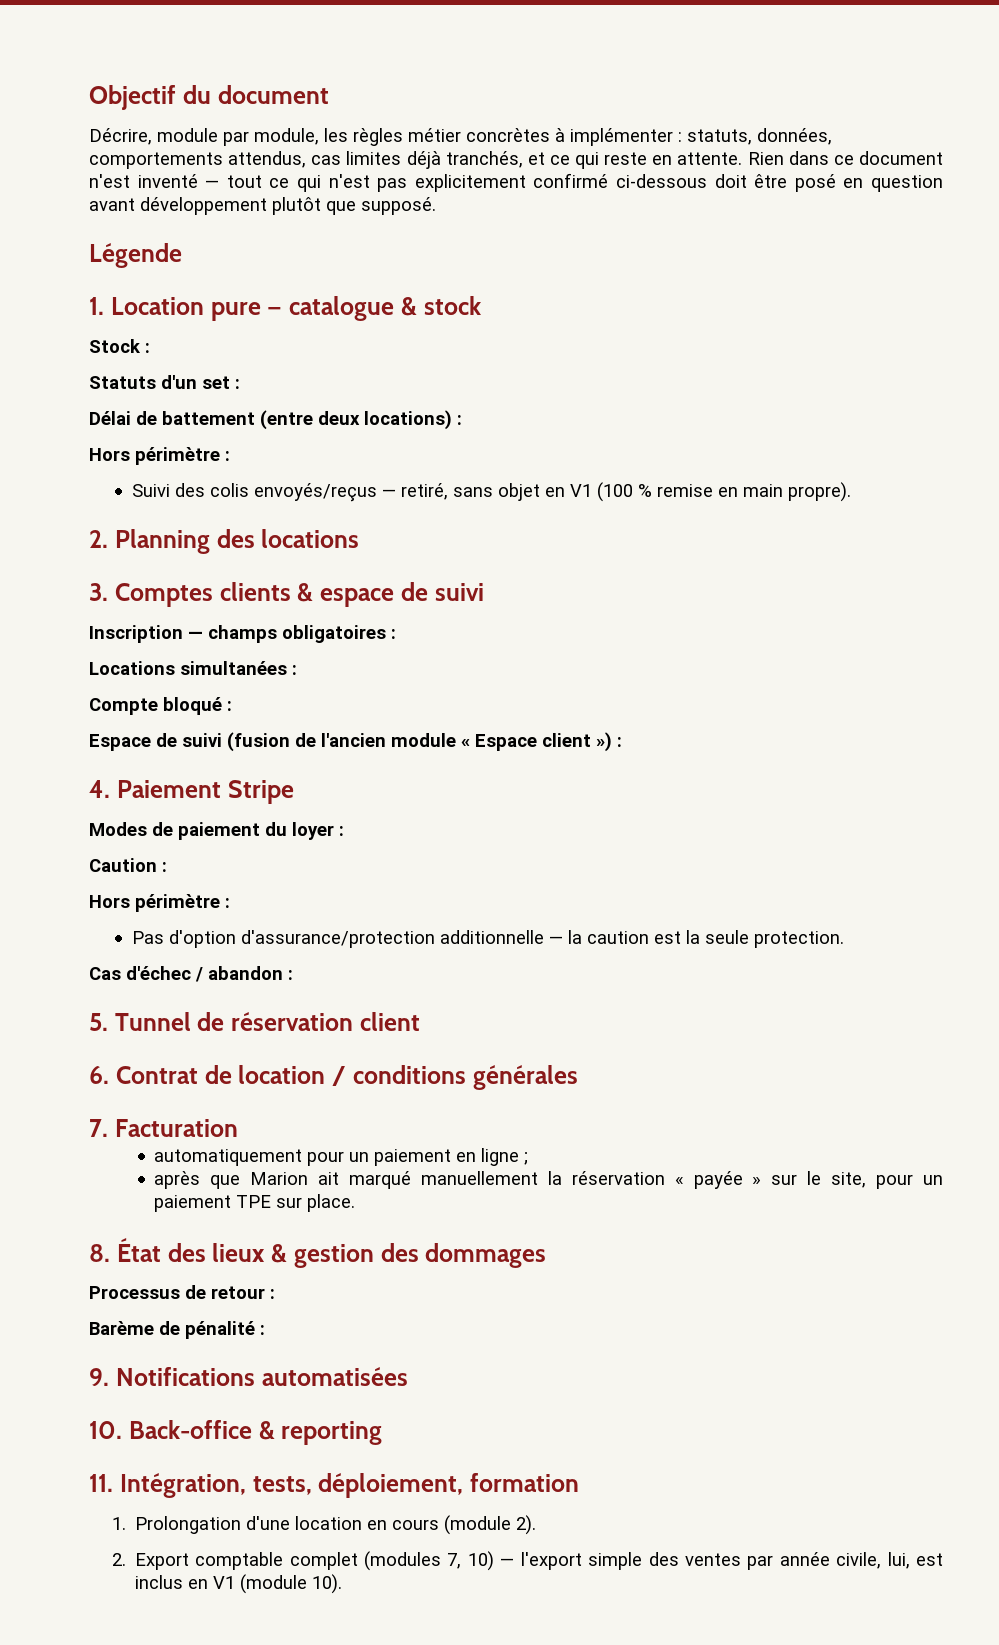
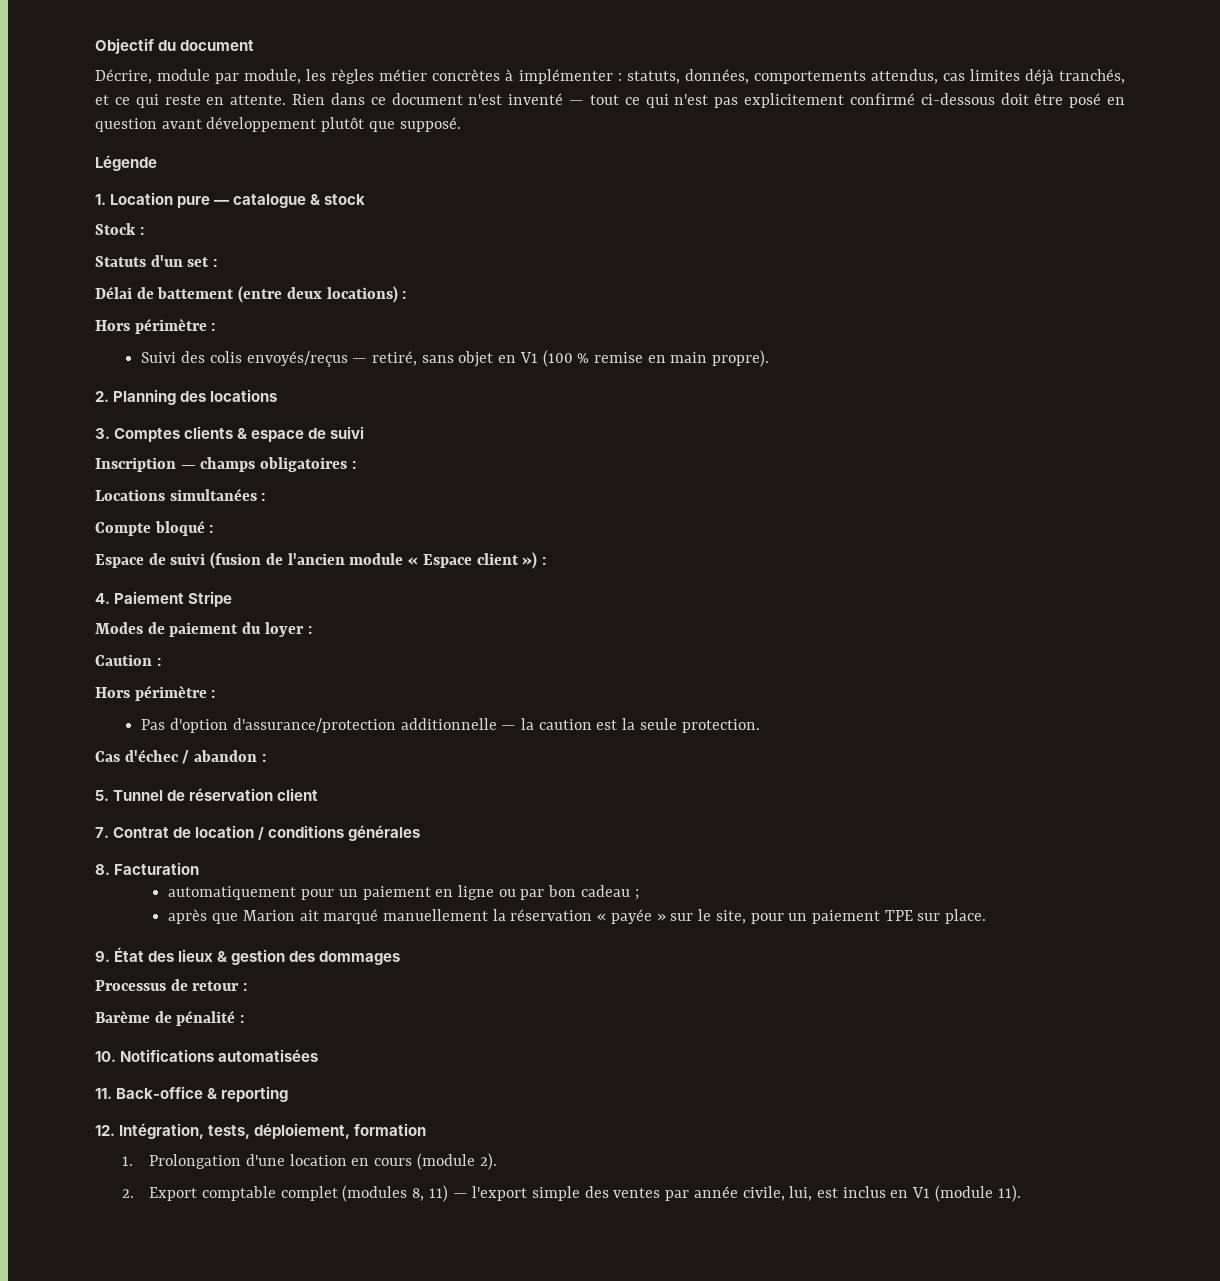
- 6. Contrat de location / conditions générales
+ 7. Contrat de location / conditions générales
- 7. Facturation
+ 8. Facturation
- automatiquement pour un paiement en ligne ;
+ automatiquement pour un paiement en ligne ou par bon cadeau ;
- 8. État des lieux & gestion des dommages
+ 9. État des lieux & gestion des dommages
- 9. Notifications automatisées
+ 10. Notifications automatisées
- 10. Back-office & reporting
+ 11. Back-office & reporting
- 11. Intégration, tests, déploiement, formation
+ 12. Intégration, tests, déploiement, formation
- 2. Export comptable complet (modules 7, 10) — l'export simple des ventes par année civile, lui, est inclus en V1 (module 10).
+ 2. Export comptable complet (modules 8, 11) — l'export simple des ventes par année civile, lui, est inclus en V1 (module 11).

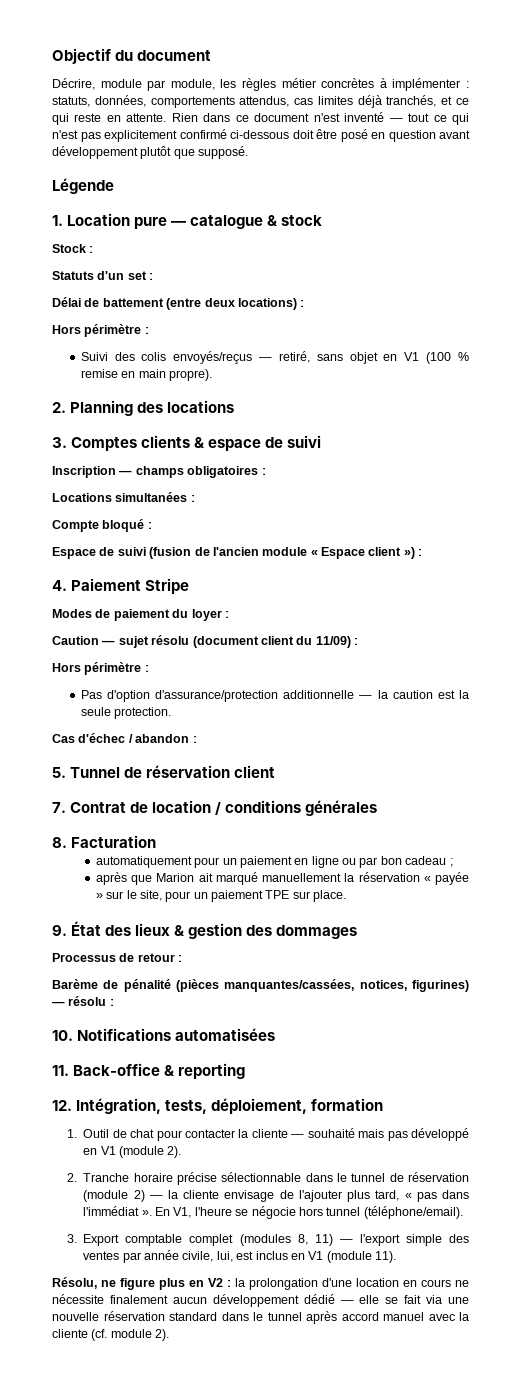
- Caution :
+ Caution — sujet résolu (document client du 11/09) :
- Barème de pénalité :
+ Barème de pénalité (pièces manquantes/cassées, notices, figurines) — résolu :
- 1. Prolongation d'une location en cours (module 2).
- 2. Export comptable complet (modules 8, 11) — l'export simple des ventes par année civile, lui, est inclus en V1 (module 11).
+ 1. Outil de chat pour contacter la cliente — souhaité mais pas développé en V1 (module 2).
+ 2. Tranche horaire précise sélectionnable dans le tunnel de réservation (module 2) — la cliente envisage de l'ajouter plus tard, « pas dans l'immédiat ». En V1, l'heure se négocie hors tunnel (téléphone/email).
+ 3. Export comptable complet (modules 8, 11) — l'export simple des ventes par année civile, lui, est inclus en V1 (module 11).
+ Résolu, ne figure plus en V2 : la prolongation d'une location en cours ne nécessite finalement aucun développement dédié — elle se fait via une nouvelle réservation standard dans le tunnel après accord manuel avec la cliente (cf. module 2).

